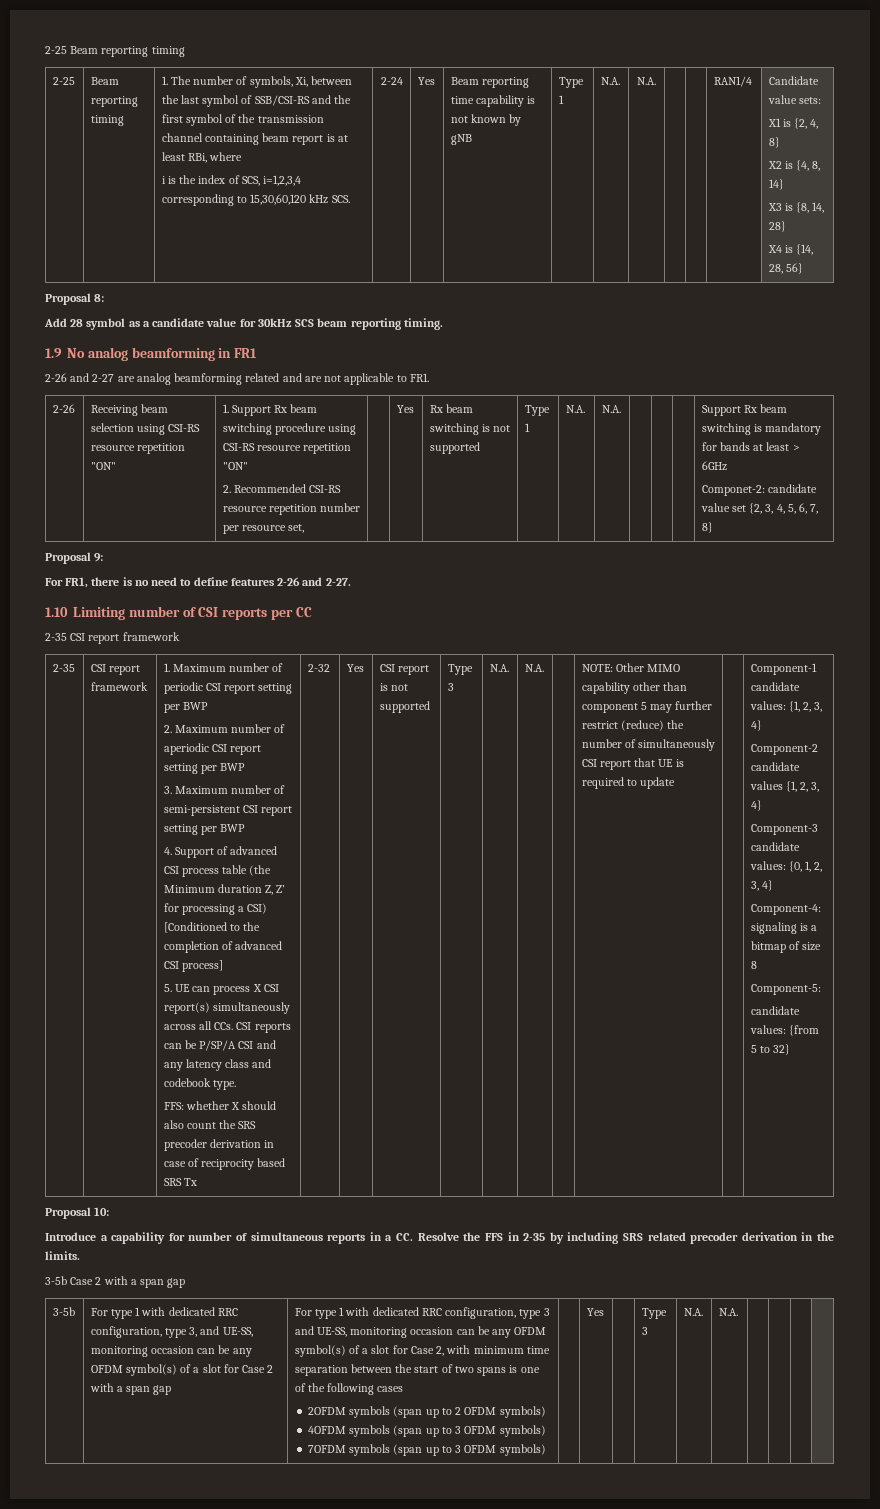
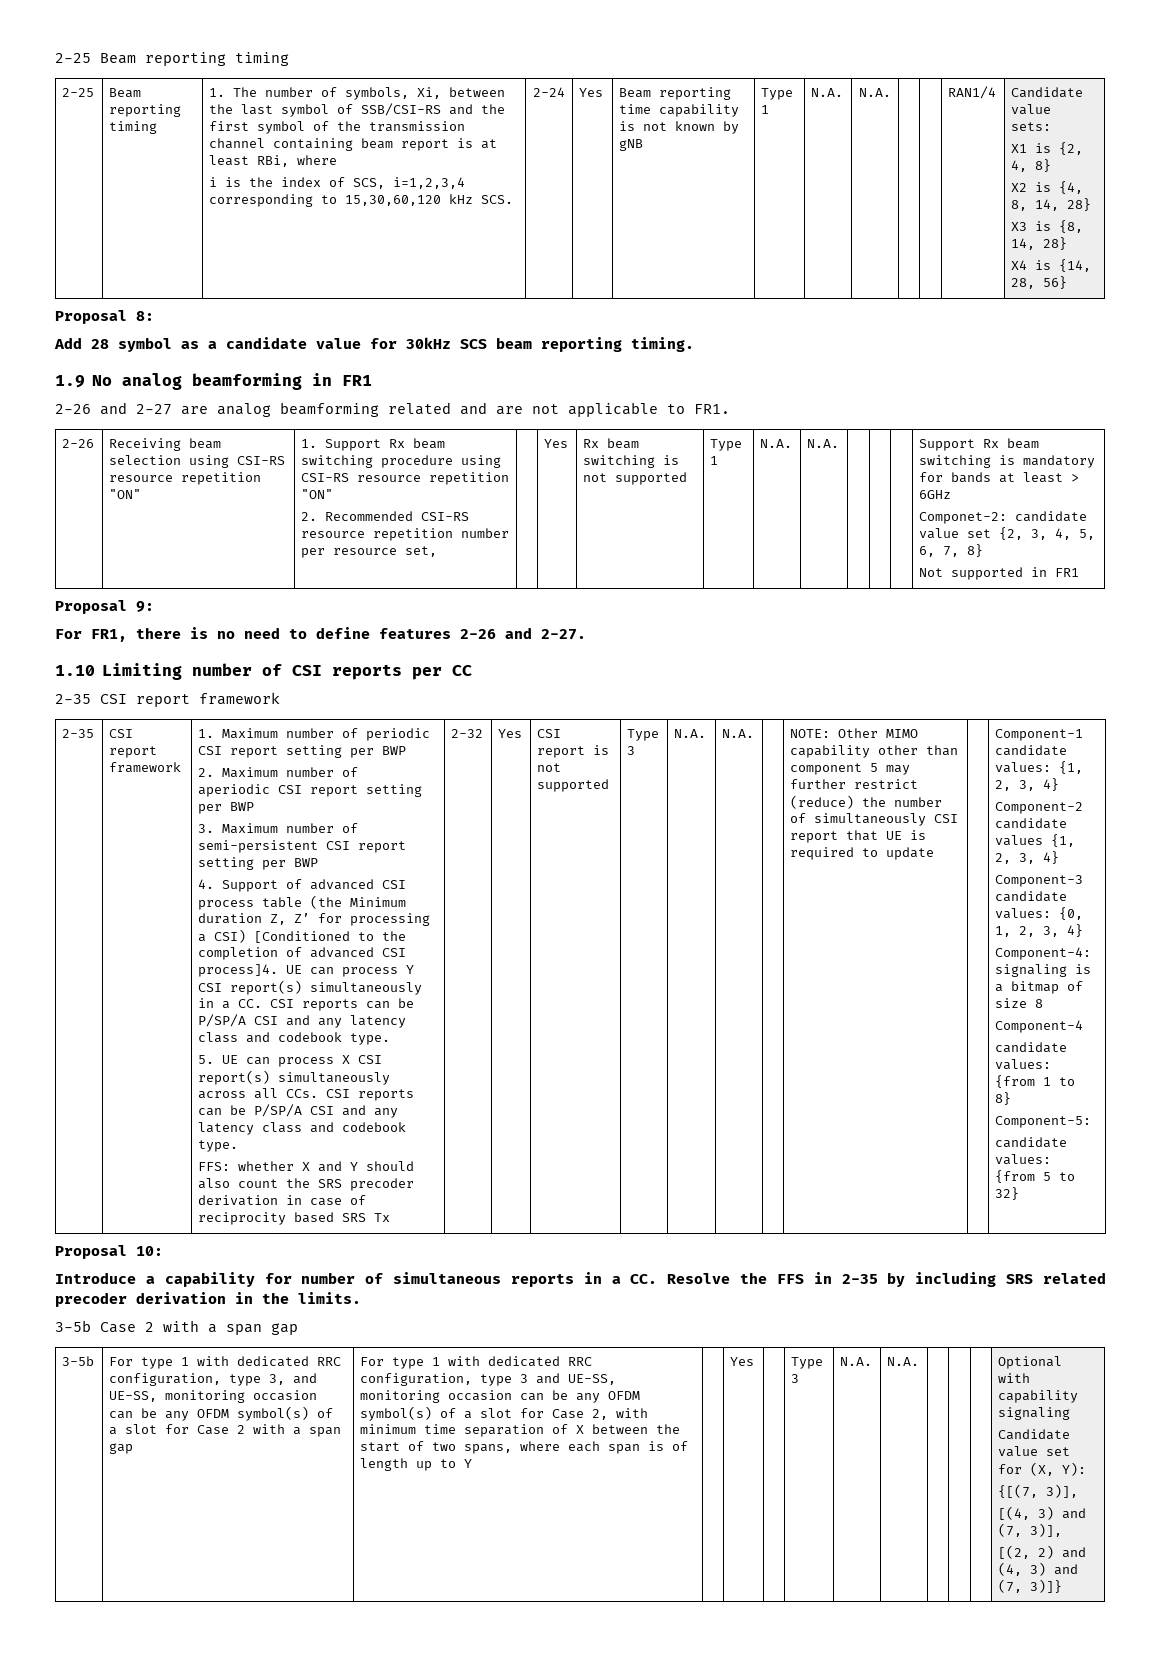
- X2 is {4, 8, 14}
+ X2 is {4, 8, 14, 28}
+ Not supported in FR1
- 4. Support of advanced CSI process table (the Minimum duration Z, Z’ for processing a CSI) [Conditioned to the completion of advanced CSI process]
+ 4. Support of advanced CSI process table (the Minimum duration Z, Z’ for processing a CSI) [Conditioned to the completion of advanced CSI process]4. UE can process Y CSI report(s) simultaneously in a CC. CSI reports can be P/SP/A CSI and any latency class and codebook type.
- FFS: whether X should also count the SRS precoder derivation in case of reciprocity based SRS Tx
+ FFS: whether X and Y should also count the SRS precoder derivation in case of reciprocity based SRS Tx
+ Component-4
+ candidate values: {from 1 to 8}
- For type 1 with dedicated RRC configuration, type 3 and UE-SS, monitoring occasion can be any OFDM symbol(s) of a slot for Case 2, with minimum time separation between the start of two spans is one of the following cases
- 2OFDM symbols (span up to 2 OFDM symbols)
- 4OFDM symbols (span up to 3 OFDM symbols)
- 7OFDM symbols (span up to 3 OFDM symbols)
+ For type 1 with dedicated RRC configuration, type 3 and UE-SS, monitoring occasion can be any OFDM symbol(s) of a slot for Case 2, with minimum time separation of X between the start of two spans, where each span is of length up to Y
+ Optional with capability signaling
+ Candidate value set for (X, Y):
+ {[(7, 3)],
+ [(4, 3) and (7, 3)],
+ [(2, 2) and (4, 3) and (7, 3)]}

